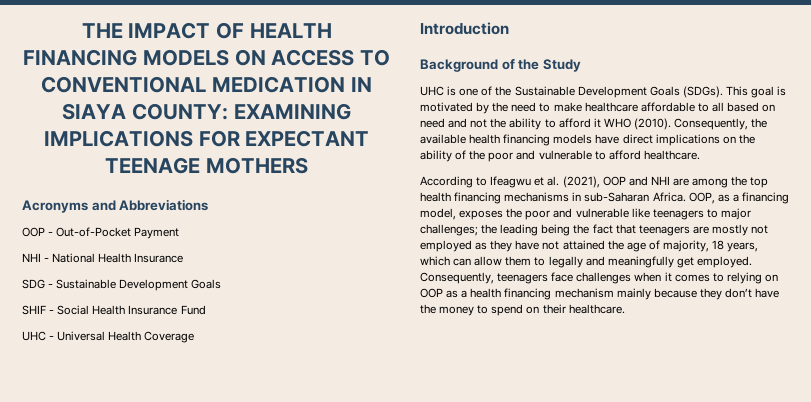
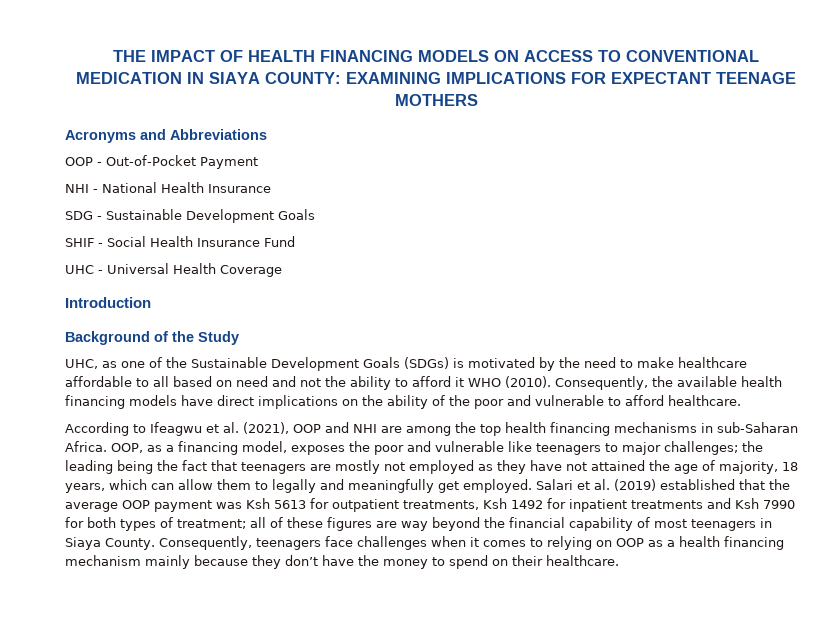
- UHC is one of the Sustainable Development Goals (SDGs). This goal is motivated by the need to make healthcare affordable to all based on need and not the ability to afford it WHO (2010).
+ UHC, as one of the Sustainable Development Goals (SDGs) is motivated by the need to make healthcare affordable to all based on need and not the ability to afford it WHO (2010).
+ Salari et al. (2019) established that the average OOP payment was Ksh 5613 for outpatient treatments, Ksh 1492 for inpatient treatments and Ksh 7990 for both types of treatment; all of these figures are way beyond the financial capability of most teenagers in Siaya County.

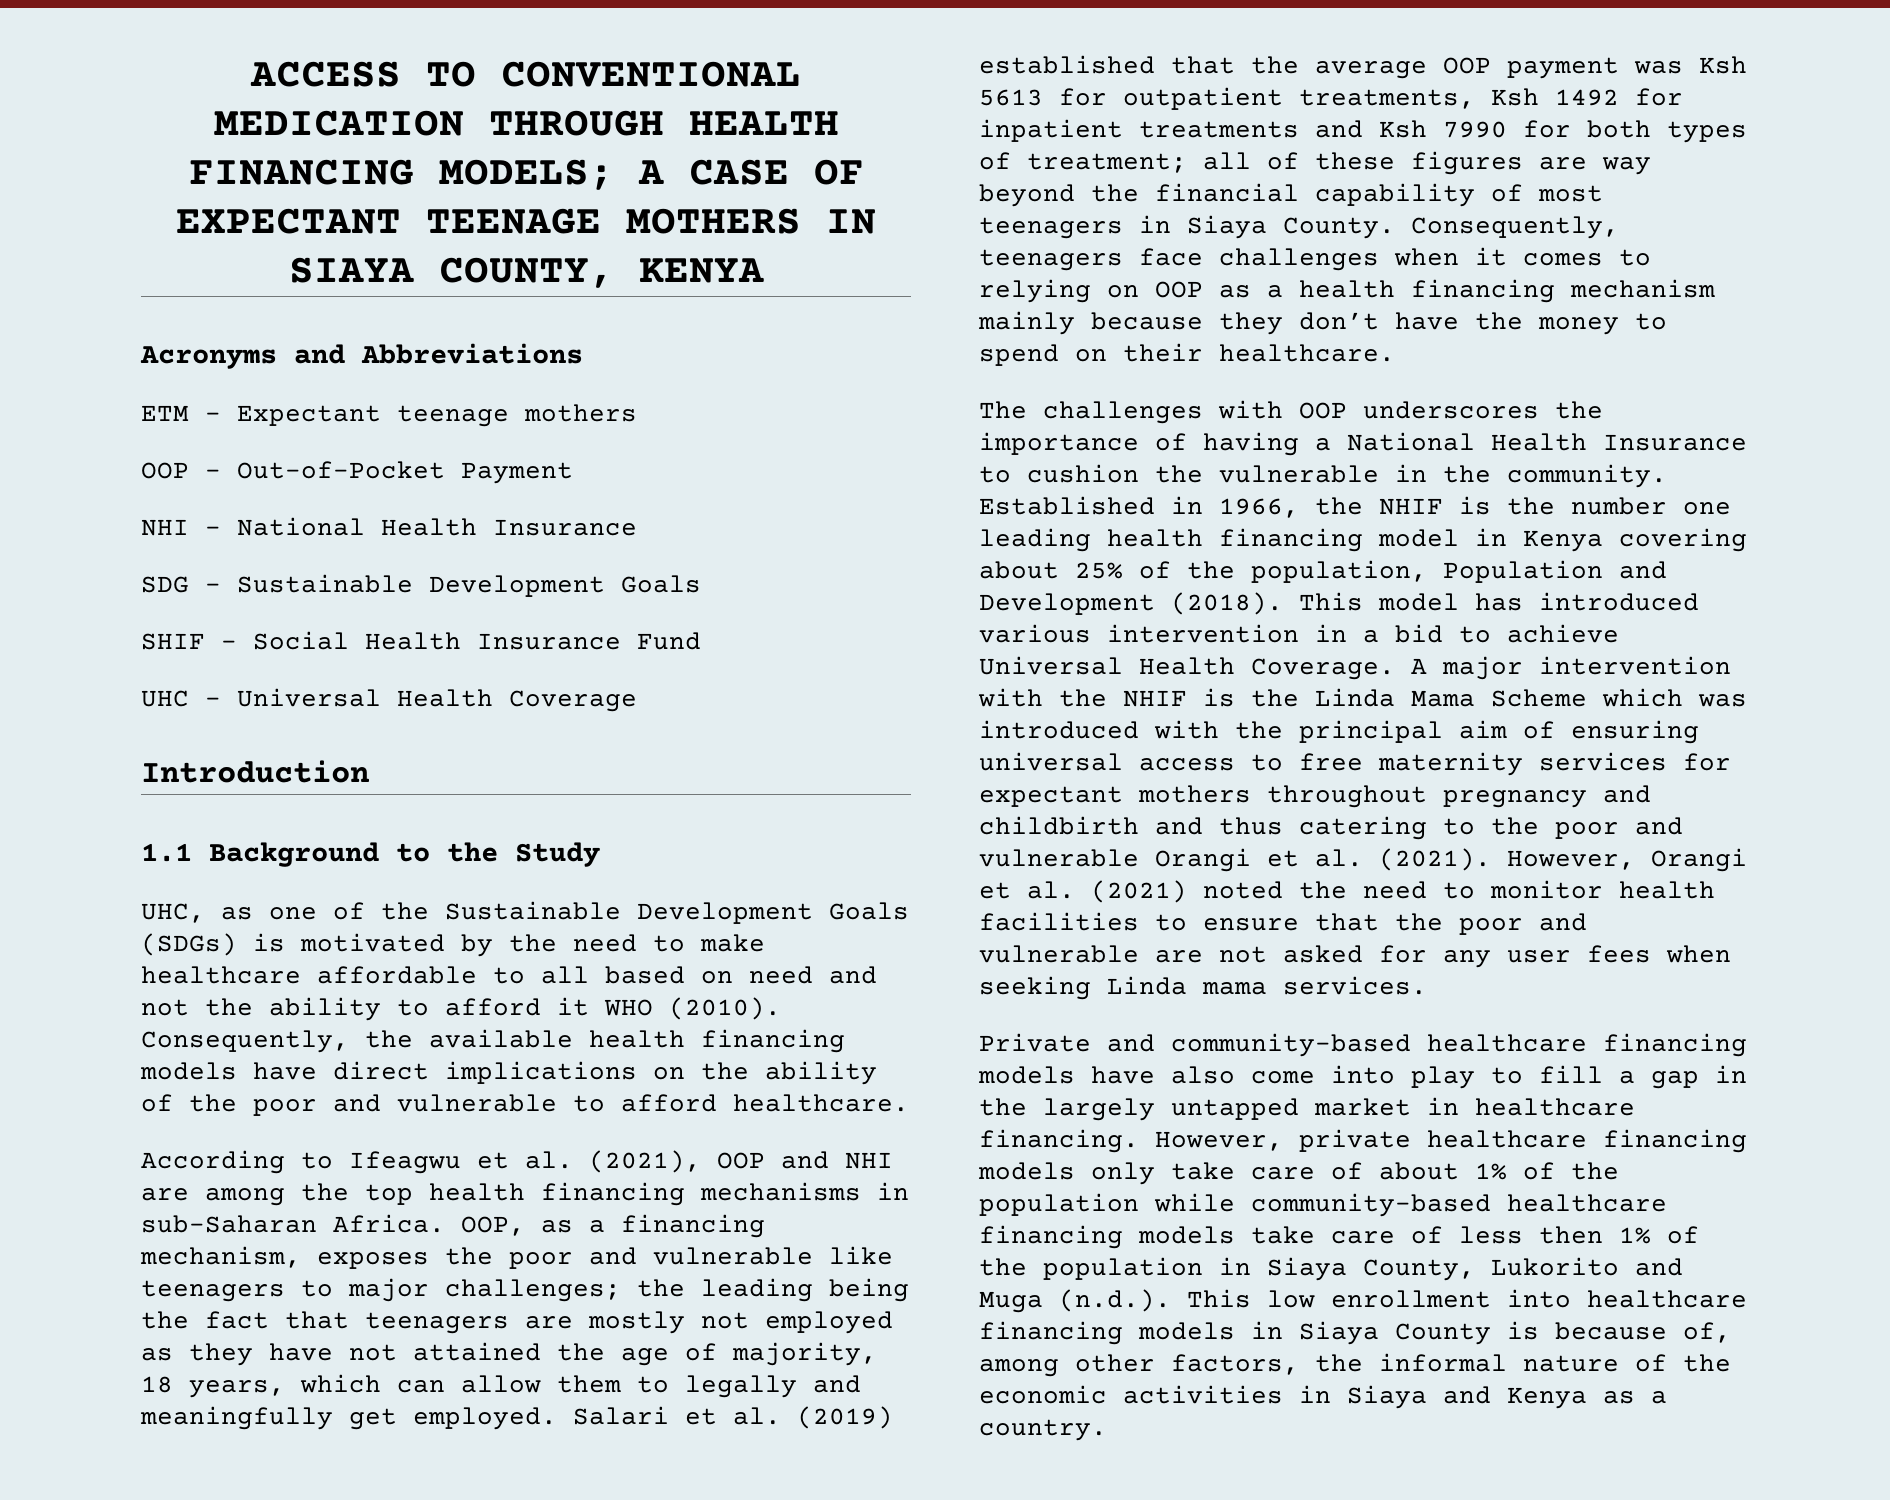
- THE IMPACT OF HEALTH FINANCING MODELS ON ACCESS TO CONVENTIONAL MEDICATION IN SIAYA COUNTY: EXAMINING IMPLICATIONS FOR EXPECTANT TEENAGE MOTHERS
+ ACCESS TO CONVENTIONAL MEDICATION THROUGH HEALTH FINANCING MODELS; A CASE OF EXPECTANT TEENAGE MOTHERS IN SIAYA COUNTY, KENYA
+ ETM - Expectant teenage mothers
- Background of the Study
+ 1.1 Background to the Study
- OOP, as a financing model, exposes the poor and vulnerable like teenagers to major challenges; the leading being the fact that teenagers are mostly not employed as they have not attained the age of majority, 18 years, which can allow them to legally and meaningfully get employed.
+ OOP, as a financing mechanism, exposes the poor and vulnerable like teenagers to major challenges; the leading being the fact that teenagers are mostly not employed as they have not attained the age of majority, 18 years, which can allow them to legally and meaningfully get employed.
+ The challenges with OOP underscores the importance of having a National Health Insurance to cushion the vulnerable in the community. Established in 1966, the NHIF is the number one leading health financing model in Kenya covering about 25% of the population, Population and Development (2018). This model has introduced various intervention in a bid to achieve Universal Health Coverage. A major intervention with the NHIF is the Linda Mama Scheme which was introduced with the principal aim of ensuring universal access to free maternity services for expectant mothers throughout pregnancy and childbirth and thus catering to the poor and vulnerable Orangi et al. (2021). However, Orangi et al. (2021) noted the need to monitor health facilities to ensure that the poor and vulnerable are not asked for any user fees when seeking Linda mama services.
+ Private and community-based healthcare financing models have also come into play to fill a gap in the largely untapped market in healthcare financing. However, private healthcare financing models only take care of about 1% of the population while community-based healthcare financing models take care of less then 1% of the population in Siaya County, Lukorito and Muga (n.d.). This low enrollment into healthcare financing models in Siaya County is because of, among other factors, the informal nature of the economic activities in Siaya and Kenya as a country.

